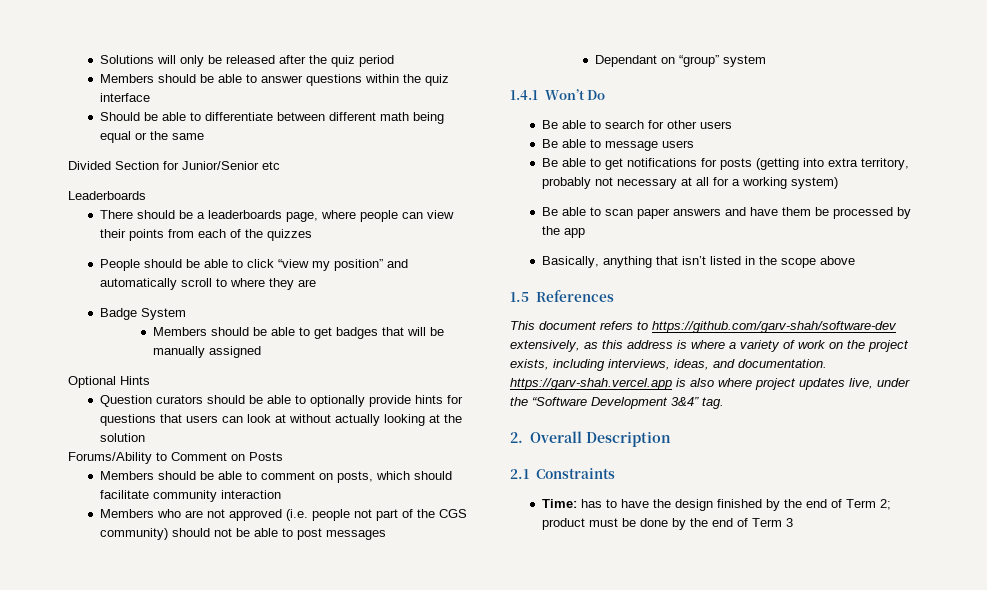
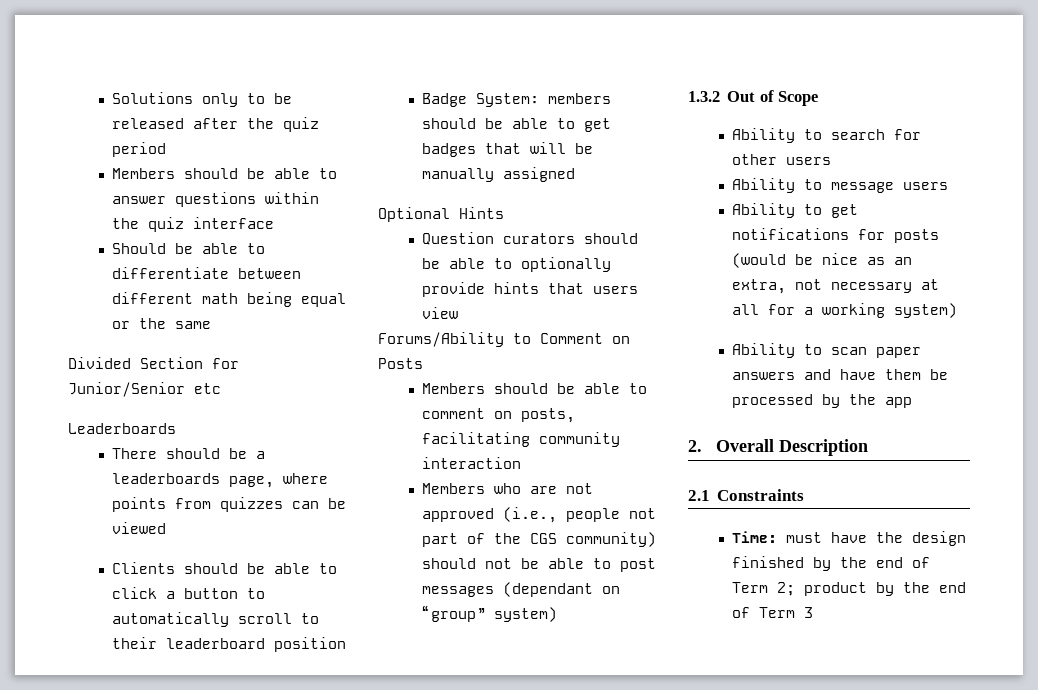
- Solutions will only be released after the quiz period
+ Solutions only to be released after the quiz period
- There should be a leaderboards page, where people can view their points from each of the quizzes
- People should be able to click “view my position” and automatically scroll to where they are
+ There should be a leaderboards page, where points from quizzes can be viewed
+ Clients should be able to click a button to automatically scroll to their leaderboard position
- Badge System
- Members should be able to get badges that will be manually assigned
+ Badge System: members should be able to get badges that will be manually assigned
- Question curators should be able to optionally provide hints for questions that users can look at without actually looking at the solution
+ Question curators should be able to optionally provide hints that users view
- Members should be able to comment on posts, which should facilitate community interaction
+ Members should be able to comment on posts, facilitating community interaction
- Members who are not approved (i.e. people not part of the CGS community) should not be able to post messages
- Dependant on “group” system
- 1.4.1 Won’t Do
- Be able to search for other users
+ Members who are not approved (i.e., people not part of the CGS community) should not be able to post messages (dependant on “group” system)
+ 1.3.2 Out of Scope
+ Ability to search for other users
- Be able to message users
+ Ability to message users
- Be able to get notifications for posts (getting into extra territory, probably not necessary at all for a working system)
+ Ability to get notifications for posts (would be nice as an extra, not necessary at all for a working system)
- Be able to scan paper answers and have them be processed by the app
+ Ability to scan paper answers and have them be processed by the app
- Basically, anything that isn’t listed in the scope above
- 1.5 References
- This document refers to https://github.com/garv-shah/software-dev extensively, as this address is where a variety of work on the project exists, including interviews, ideas, and documentation. https://garv-shah.vercel.app is also where project updates live, under the “Software Development 3&4” tag.
- Time: has to have the design finished by the end of Term 2; product must be done by the end of Term 3
+ Time: must have the design finished by the end of Term 2; product by the end of Term 3

